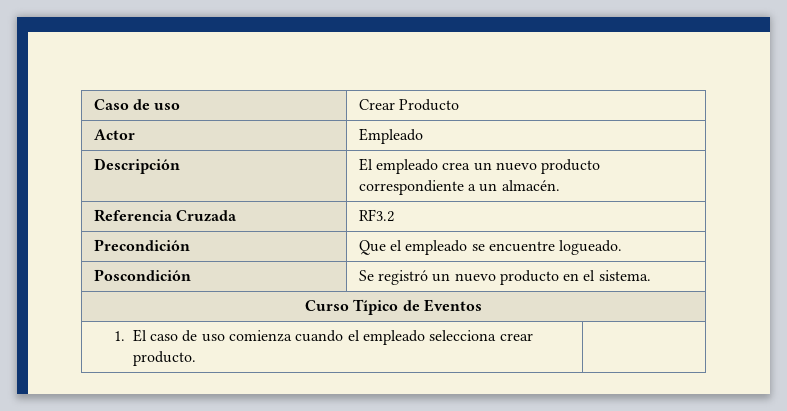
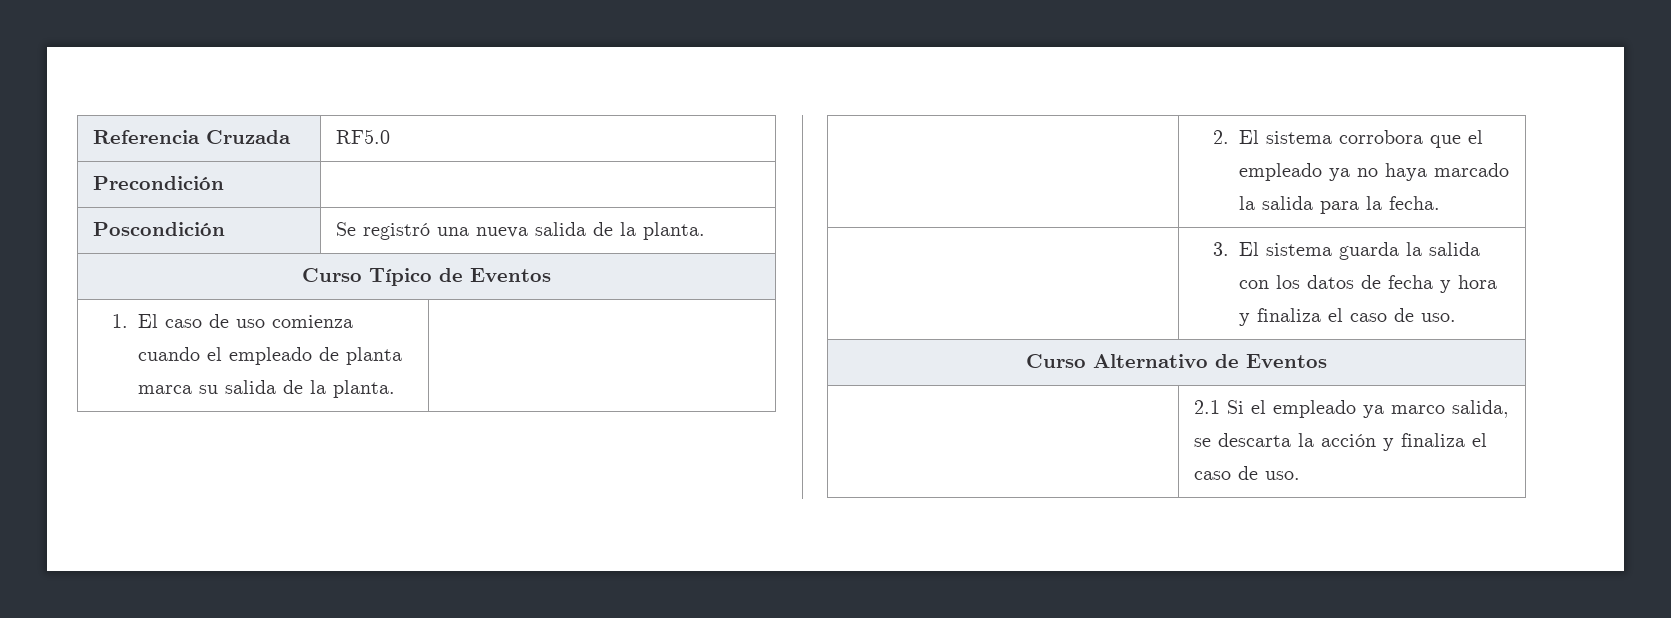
- Caso de uso | Crear Producto
- Actor | Empleado
- Descripción | El empleado crea un nuevo producto correspondiente a un almacén.
- Referencia Cruzada | RF3.2
+ Referencia Cruzada | RF5.0
- Precondición | Que el empleado se encuentre logueado.
- Poscondición | Se registró un nuevo producto en el sistema.
+ Precondición |
+ Poscondición | Se registró una nueva salida de la planta.
- 1. El caso de uso comienza cuando el empleado selecciona crear producto. |
+ 1. El caso de uso comienza cuando el empleado de planta marca su salida de la planta. |
+ | 2. El sistema corrobora que el empleado ya no haya marcado la salida para la fecha.
+ | 3. El sistema guarda la salida con los datos de fecha y hora y finaliza el caso de uso.
+ Curso Alternativo de Eventos
+ | 2.1 Si el empleado ya marco salida, se descarta la acción y finaliza el caso de uso.

